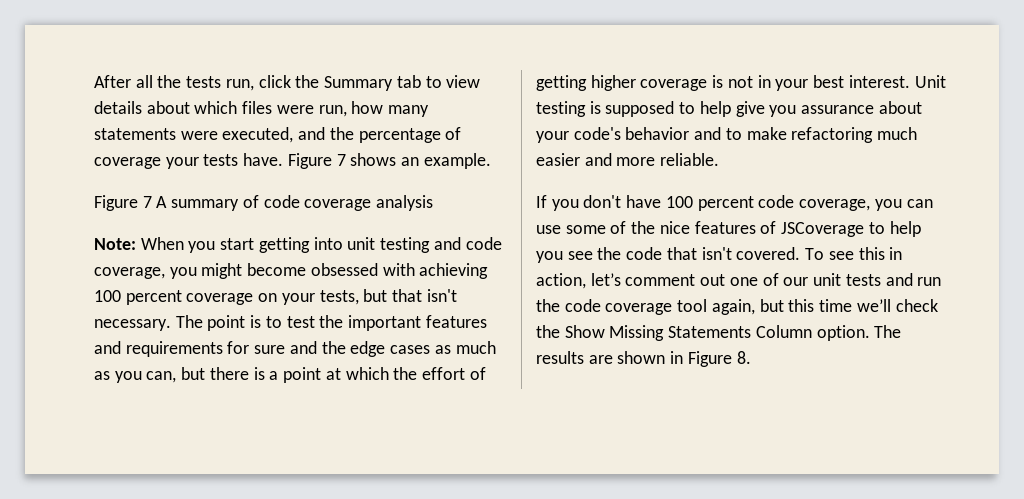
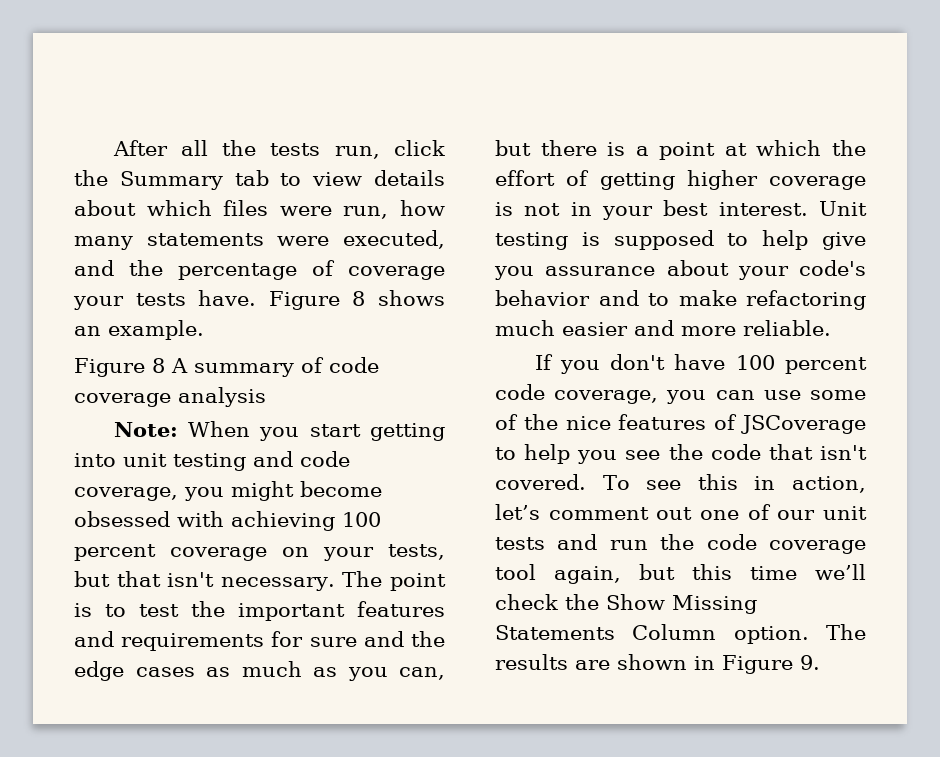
- Figure 7 shows an example.
+ Figure 8 shows an example.
- Figure 7 A summary of code coverage analysis
+ Figure 8 A summary of code coverage analysis
- The results are shown in Figure 8.
+ The results are shown in Figure 9.

